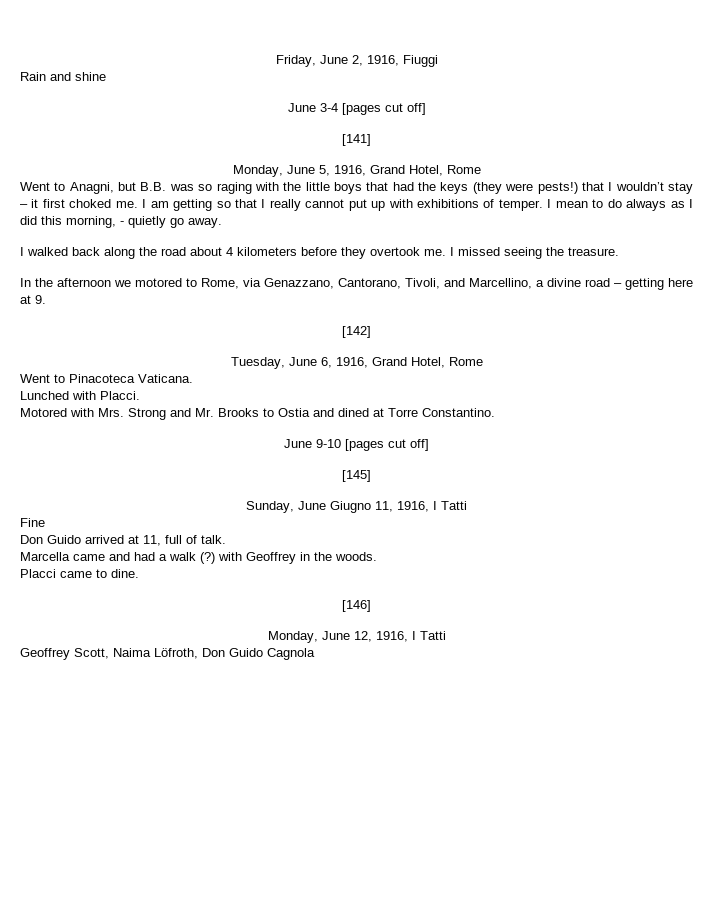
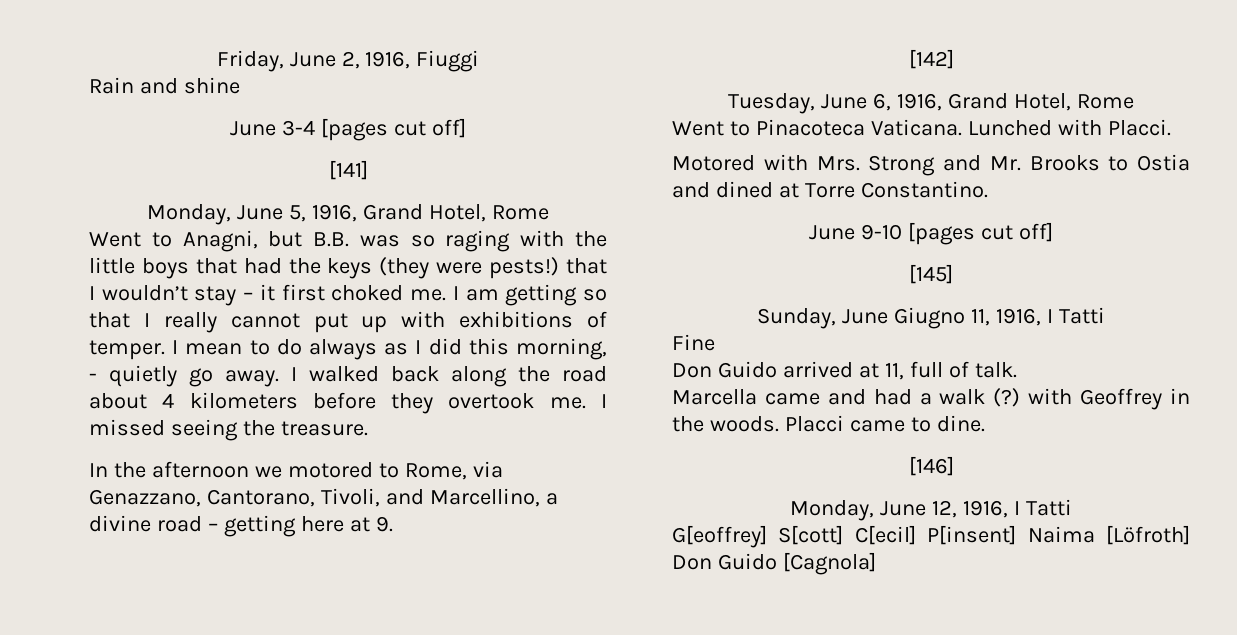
- I mean to do always as I did this morning, - quietly go away.
- I walked back along the road about 4 kilometers before they overtook me.
+ I mean to do always as I did this morning, - quietly go away. I walked back along the road about 4 kilometers before they overtook me.
- Went to Pinacoteca Vaticana.
- Lunched with Placci.
+ Went to Pinacoteca Vaticana. Lunched with Placci.
- Marcella came and had a walk (?) with Geoffrey in the woods.
- Placci came to dine.
+ Marcella came and had a walk (?) with Geoffrey in the woods. Placci came to dine.
- Geoffrey Scott, Naima Löfroth, Don Guido Cagnola
+ G[eoffrey] S[cott] C[ecil] P[insent] Naima [Löfroth] Don Guido [Cagnola]

